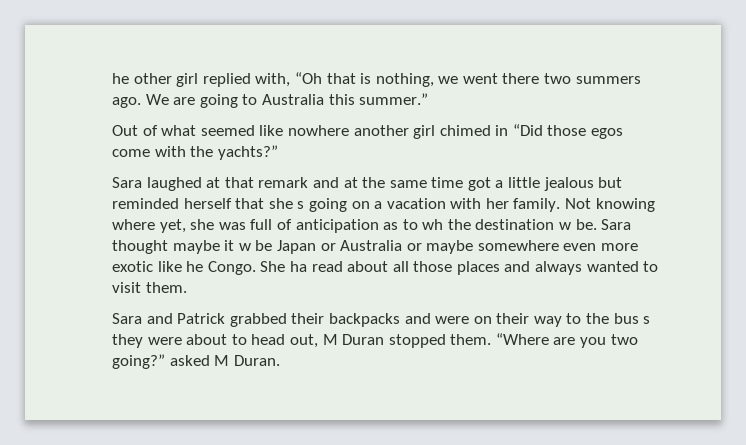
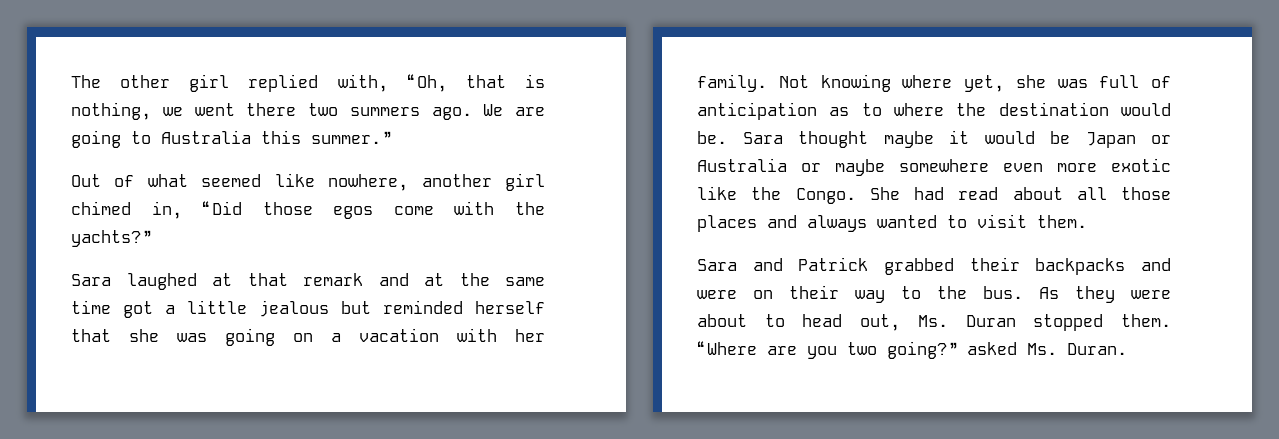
- he other girl replied with, “Oh that is nothing, we went there two summers ago.
+ The other girl replied with, “Oh, that is nothing, we went there two summers ago.
- Out of what seemed like nowhere another girl chimed in “Did those egos come with the yachts?”
+ Out of what seemed like nowhere, another girl chimed in, “Did those egos come with the yachts?”
- Sara laughed at that remark and at the same time got a little jealous but reminded herself that she s going on a vacation with her family.
+ Sara laughed at that remark and at the same time got a little jealous but reminded herself that she was going on a vacation with her family.
- Not knowing where yet, she was full of anticipation as to wh the destination w be.
+ Not knowing where yet, she was full of anticipation as to where the destination would be.
- Sara thought maybe it w be Japan or Australia or maybe somewhere even more exotic like he Congo.
+ Sara thought maybe it would be Japan or Australia or maybe somewhere even more exotic like the Congo.
- She ha read about all those places and always wanted to visit them.
+ She had read about all those places and always wanted to visit them.
- Sara and Patrick grabbed their backpacks and were on their way to the bus s they were about to head out, M Duran stopped them.
+ Sara and Patrick grabbed their backpacks and were on their way to the bus. As they were about to head out, Ms. Duran stopped them.
- “Where are you two going?” asked M Duran.
+ “Where are you two going?” asked Ms. Duran.

